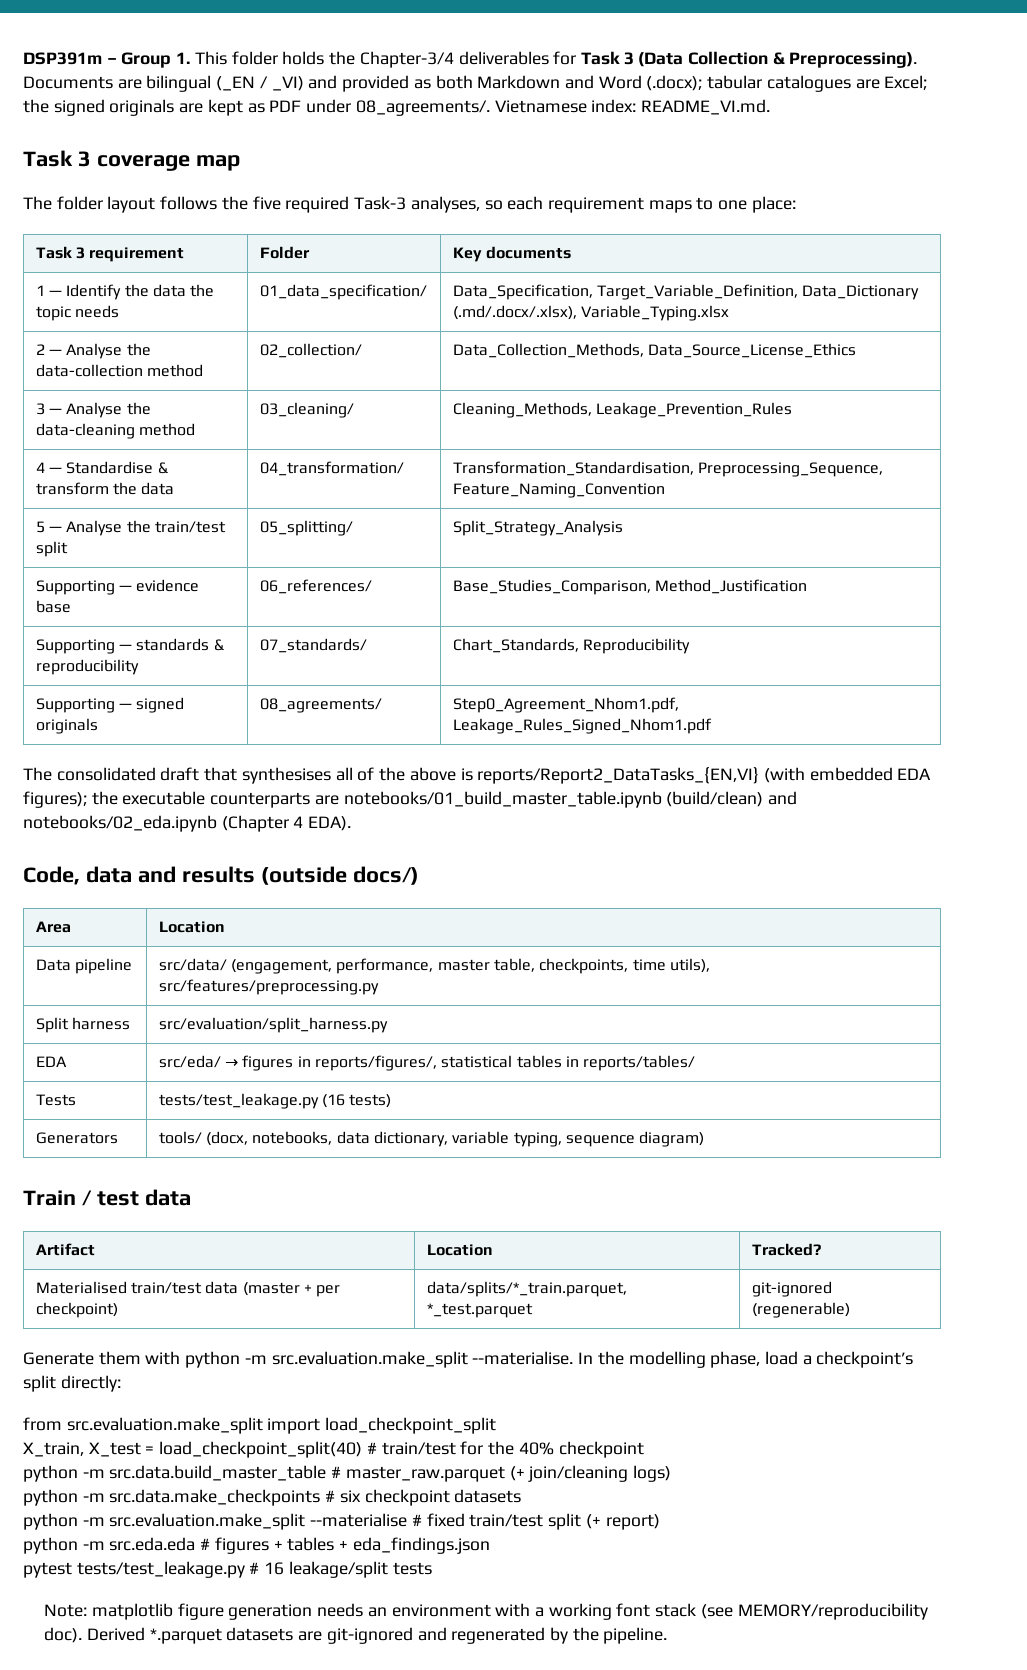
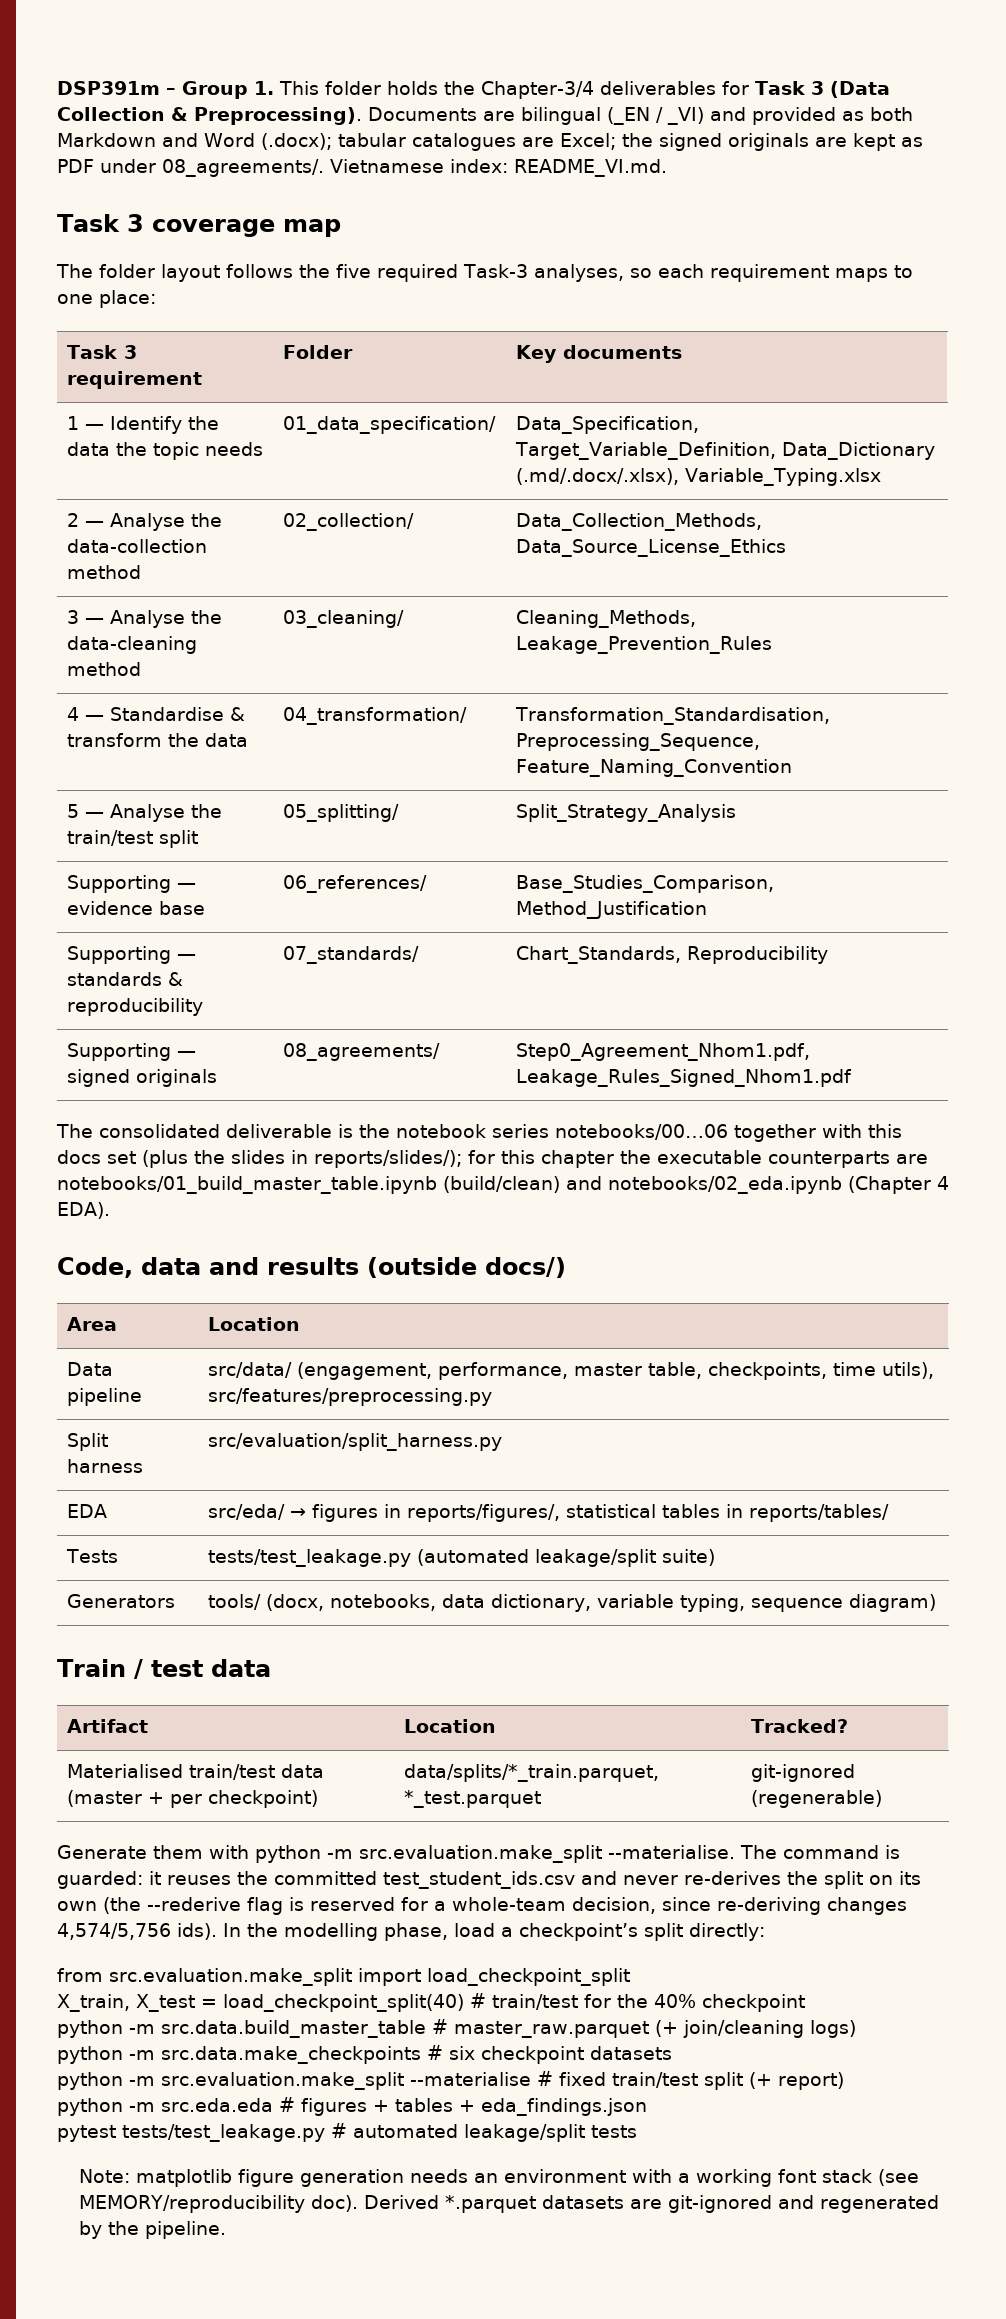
- The consolidated draft that synthesises all of the above is reports/Report2_DataTasks_{EN,VI} (with embedded EDA figures); the executable counterparts are notebooks/01_build_master_table.ipynb (build/clean) and notebooks/02_eda.ipynb (Chapter 4 EDA).
+ The consolidated deliverable is the notebook series notebooks/00…06 together with this docs set (plus the slides in reports/slides/); for this chapter the executable counterparts are notebooks/01_build_master_table.ipynb (build/clean) and notebooks/02_eda.ipynb (Chapter 4 EDA).
- Tests | tests/test_leakage.py (16 tests)
+ Tests | tests/test_leakage.py (automated leakage/split suite)
+ The command is guarded: it reuses the committed test_student_ids.csv and never re-derives the split on its own (the --rederive flag is reserved for a whole-team decision, since re-deriving changes 4,574/5,756 ids).
- pytest tests/test_leakage.py # 16 leakage/split tests
+ pytest tests/test_leakage.py # automated leakage/split tests

